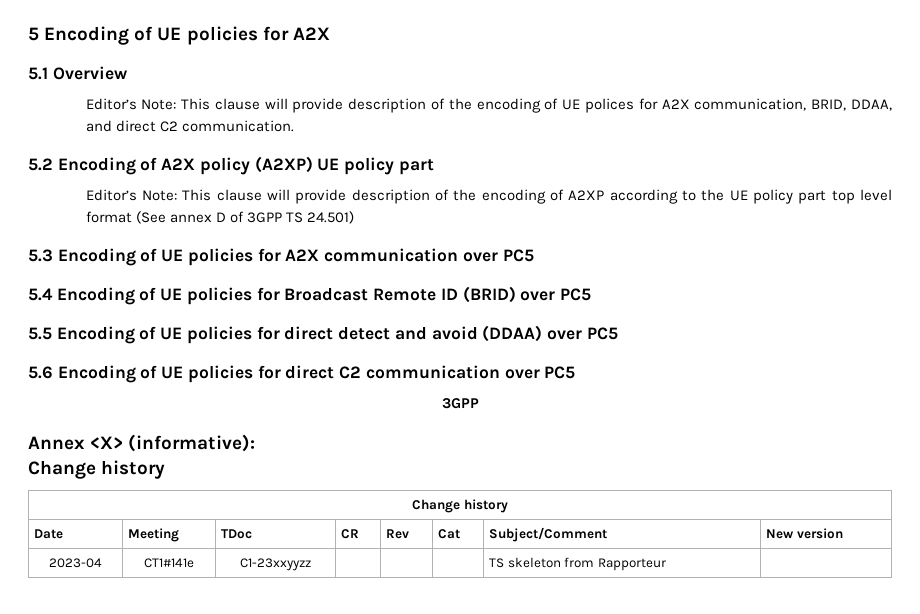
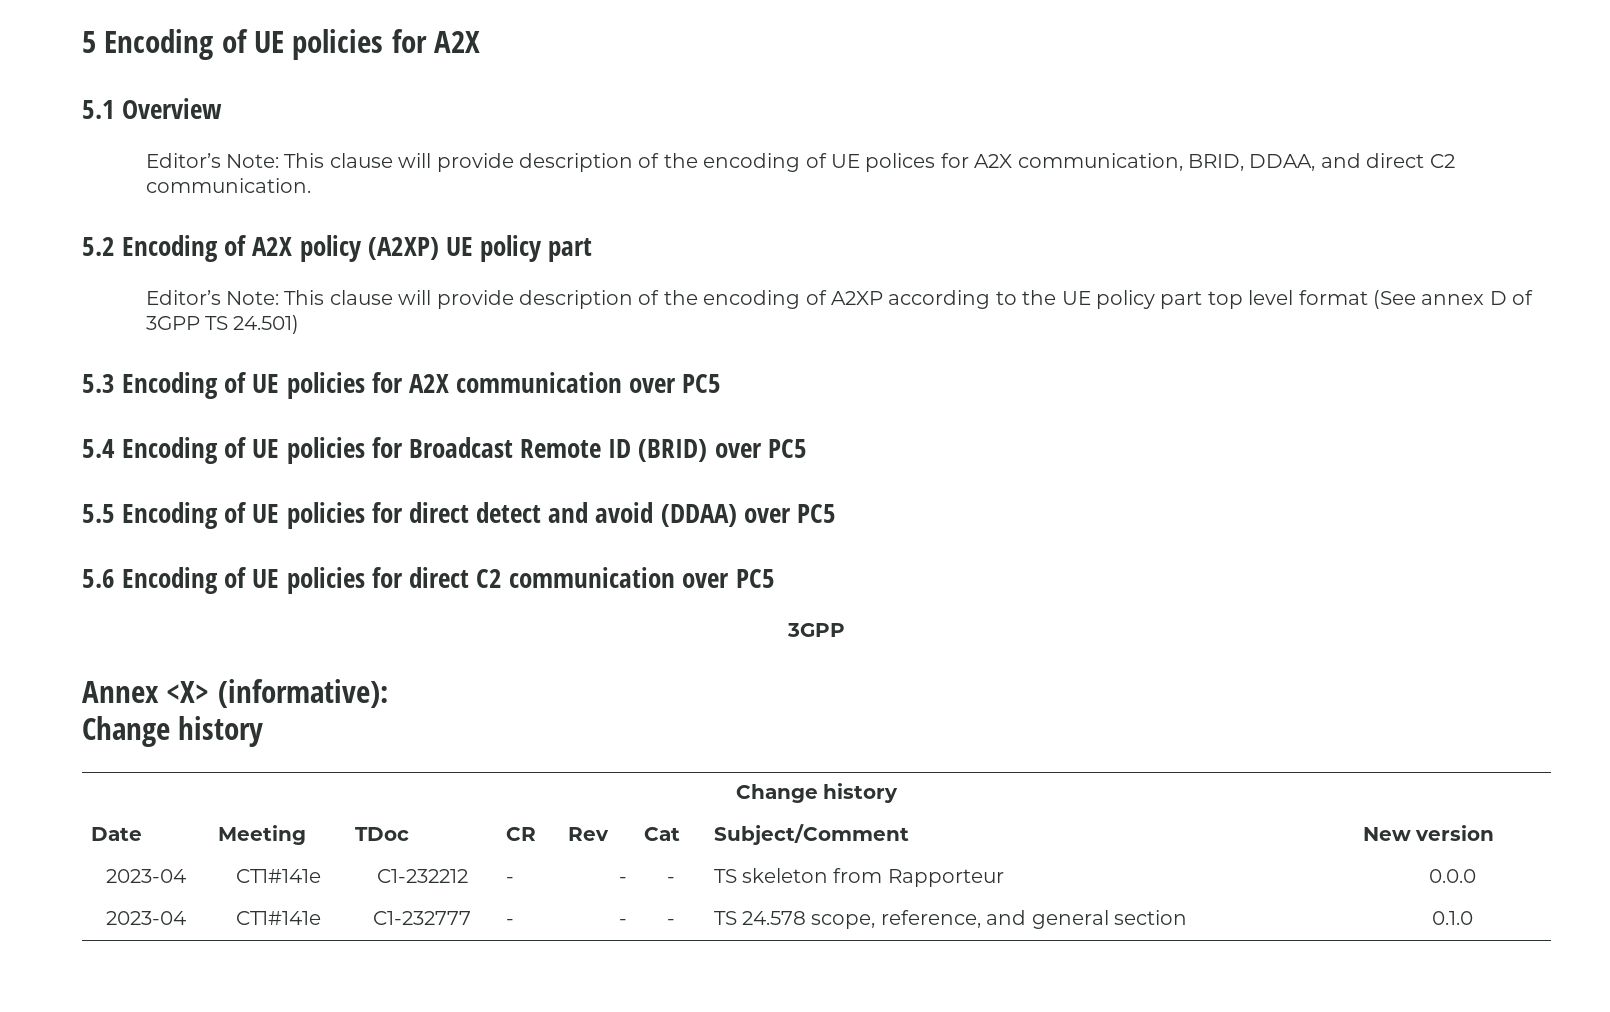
- 2023-04 | CT1#141e | C1-23xxyyzz | | | | TS skeleton from Rapporteur |
+ 2023-04 | CT1#141e | C1-232212 | - | - | - | TS skeleton from Rapporteur | 0.0.0
+ 2023-04 | CT1#141e | C1-232777 | - | - | - | TS 24.578 scope, reference, and general section | 0.1.0

